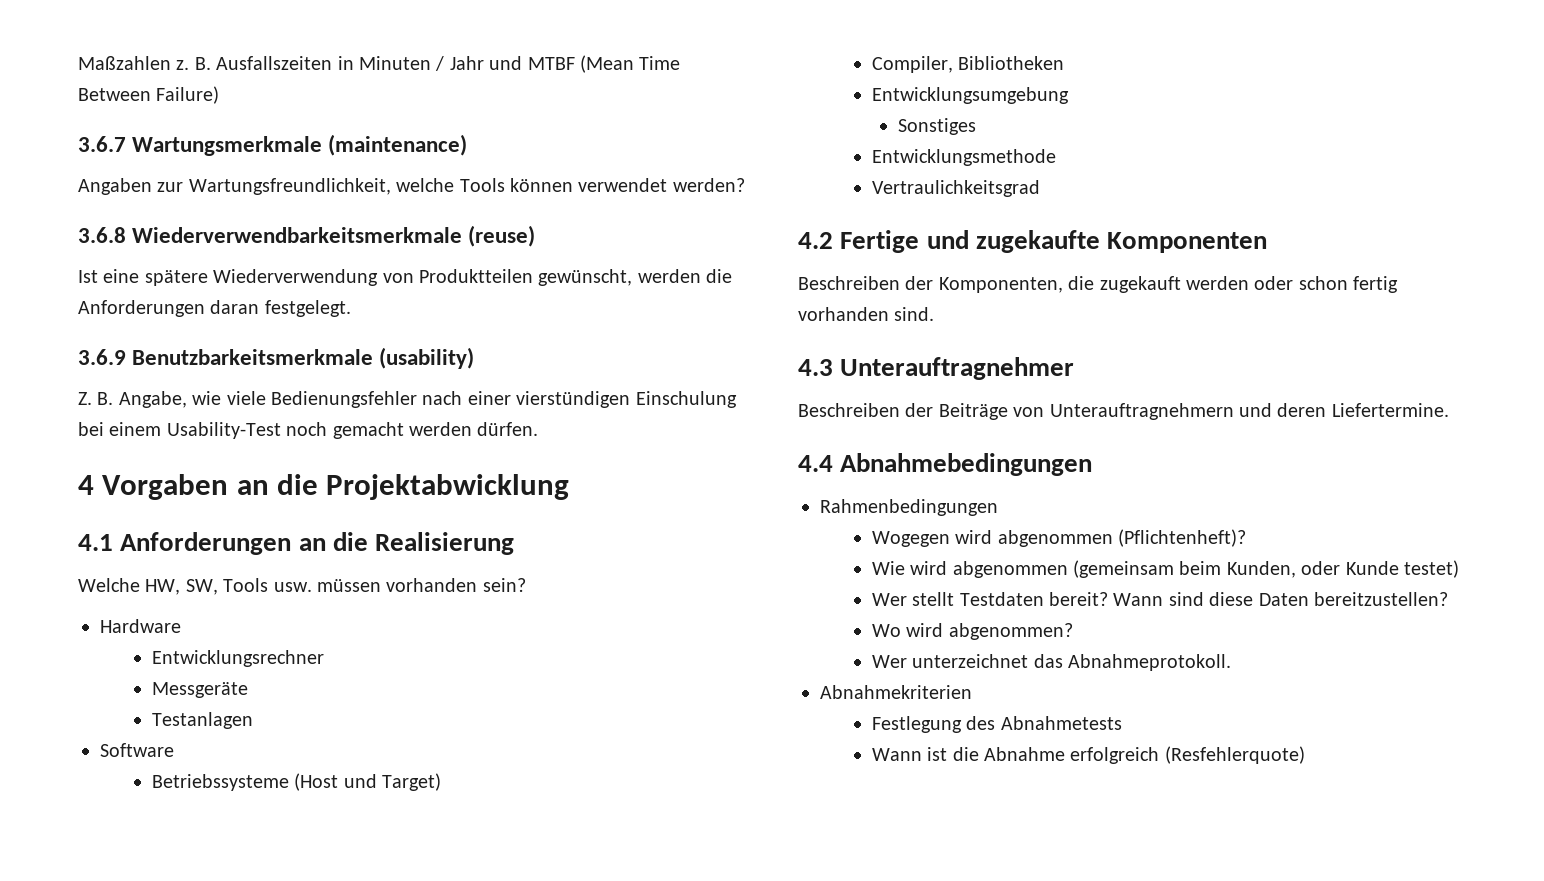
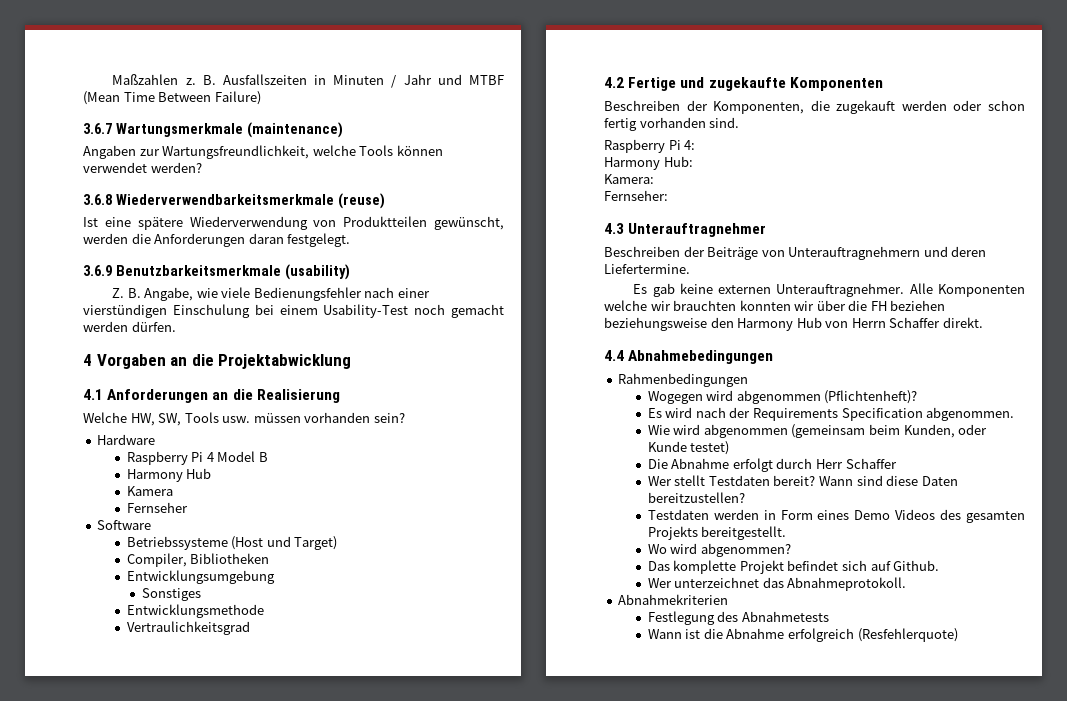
- Entwicklungsrechner
- Messgeräte
- Testanlagen
+ Raspberry Pi 4 Model B
+ Harmony Hub
+ Kamera
+ Fernseher
+ Raspberry Pi 4:
+ Harmony Hub:
+ Kamera:
+ Fernseher:
+ Es gab keine externen Unterauftragnehmer. Alle Komponenten welche wir brauchten konnten wir über die FH beziehen beziehungsweise den Harmony Hub von Herrn Schaffer direkt.
+ Es wird nach der Requirements Specification abgenommen.
+ Die Abnahme erfolgt durch Herr Schaffer
+ Testdaten werden in Form eines Demo Videos des gesamten Projekts bereitgestellt.
  Wo wird abgenommen?
+ Das komplette Projekt befindet sich auf Github.

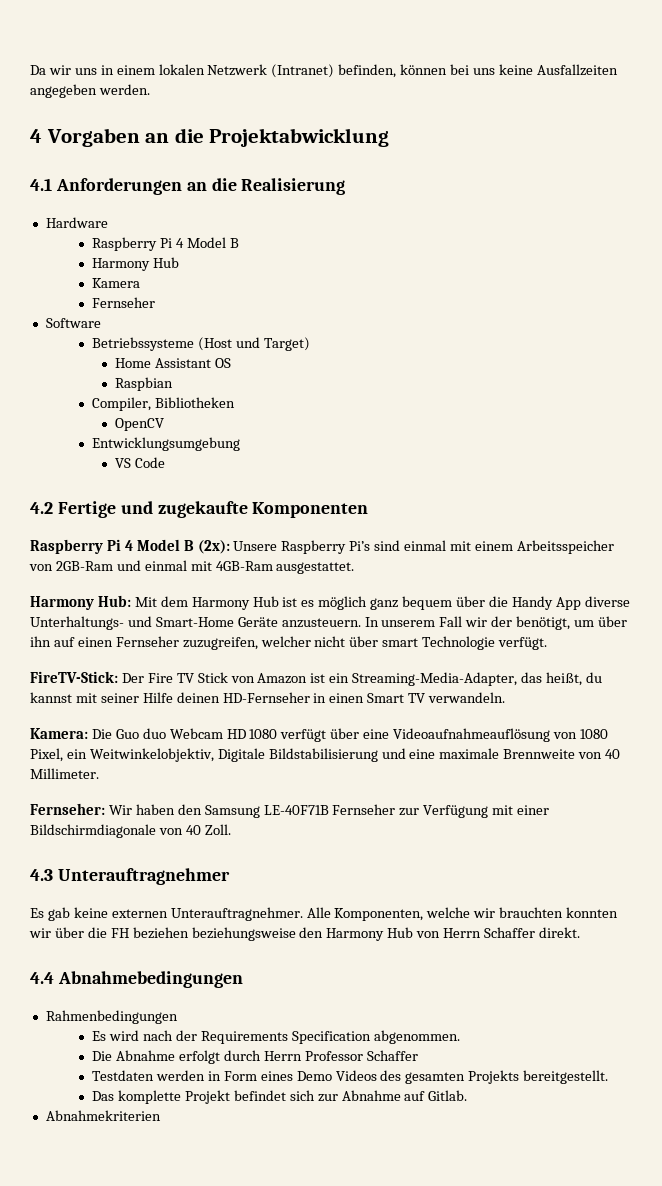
- Maßzahlen z. B. Ausfallszeiten in Minuten / Jahr und MTBF (Mean Time Between Failure)
- 3.6.7 Wartungsmerkmale (maintenance)
- Angaben zur Wartungsfreundlichkeit, welche Tools können verwendet werden?
- 3.6.8 Wiederverwendbarkeitsmerkmale (reuse)
- Ist eine spätere Wiederverwendung von Produktteilen gewünscht, werden die Anforderungen daran festgelegt.
- 3.6.9 Benutzbarkeitsmerkmale (usability)
- Z. B. Angabe, wie viele Bedienungsfehler nach einer vierstündigen Einschulung bei einem Usability-Test noch gemacht werden dürfen.
+ Da wir uns in einem lokalen Netzwerk (Intranet) befinden, können bei uns keine Ausfallzeiten angegeben werden.
- Welche HW, SW, Tools usw. müssen vorhanden sein?
+ Home Assistant OS
+ Raspbian
+ OpenCV
- Sonstiges
- Entwicklungsmethode
- Vertraulichkeitsgrad
+ VS Code
- Beschreiben der Komponenten, die zugekauft werden oder schon fertig vorhanden sind.
- Raspberry Pi 4:
- Harmony Hub:
- Kamera:
- Fernseher:
+ Raspberry Pi 4 Model B (2x): Unsere Raspberry Pi’s sind einmal mit einem Arbeitsspeicher von 2GB-Ram und einmal mit 4GB-Ram ausgestattet.
+ Harmony Hub: Mit dem Harmony Hub ist es möglich ganz bequem über die Handy App diverse Unterhaltungs- und Smart-Home Geräte anzusteuern. In unserem Fall wir der benötigt, um über ihn auf einen Fernseher zuzugreifen, welcher nicht über smart Technologie verfügt.
+ FireTV-Stick: Der Fire TV Stick von Amazon ist ein Streaming-Media-Adapter, das heißt, du kannst mit seiner Hilfe deinen HD-Fernseher in einen Smart TV verwandeln.
+ Kamera: Die Guo duo Webcam HD 1080 verfügt über eine Videoaufnahmeauflösung von 1080 Pixel, ein Weitwinkelobjektiv, Digitale Bildstabilisierung und eine maximale Brennweite von 40 Millimeter.
+ Fernseher: Wir haben den Samsung LE-40F71B Fernseher zur Verfügung mit einer Bildschirmdiagonale von 40 Zoll.
  4.3 Unterauftragnehmer
- Beschreiben der Beiträge von Unterauftragnehmern und deren Liefertermine.
- Alle Komponenten welche wir brauchten konnten wir über die FH beziehen beziehungsweise den Harmony Hub von Herrn Schaffer direkt.
+ Alle Komponenten, welche wir brauchten konnten wir über die FH beziehen beziehungsweise den Harmony Hub von Herrn Schaffer direkt.
- Wogegen wird abgenommen (Pflichtenheft)?
- Wie wird abgenommen (gemeinsam beim Kunden, oder Kunde testet)
- Die Abnahme erfolgt durch Herr Schaffer
- Wer stellt Testdaten bereit? Wann sind diese Daten bereitzustellen?
+ Die Abnahme erfolgt durch Herrn Professor Schaffer
- Wo wird abgenommen?
- Das komplette Projekt befindet sich auf Github.
- Wer unterzeichnet das Abnahmeprotokoll.
+ Das komplette Projekt befindet sich zur Abnahme auf Gitlab.
  Abnahmekriterien
- Festlegung des Abnahmetests
- Wann ist die Abnahme erfolgreich (Resfehlerquote)

